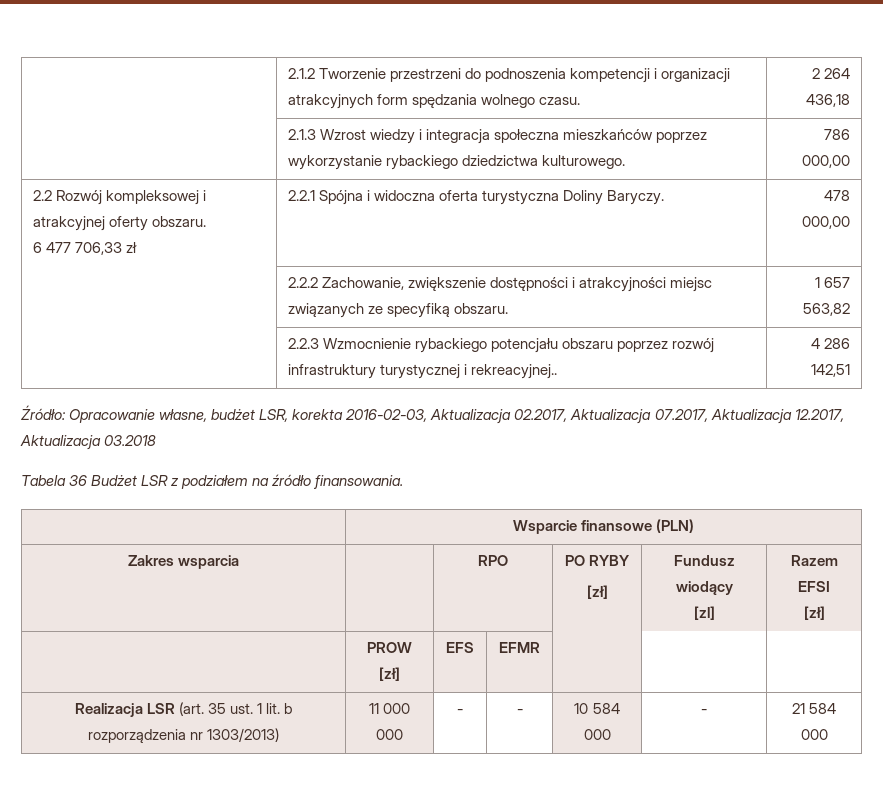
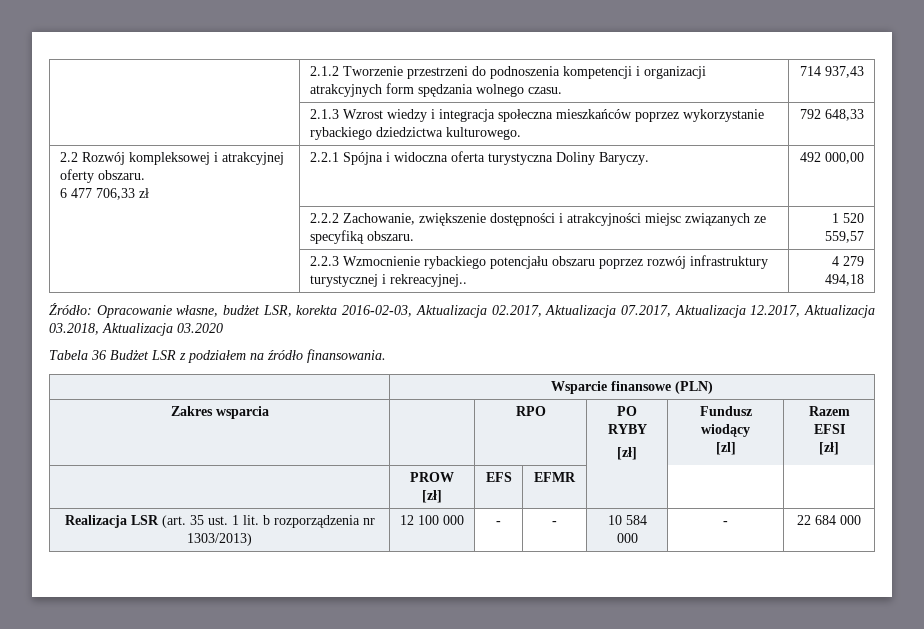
- | 2.1.2 Tworzenie przestrzeni do podnoszenia kompetencji i organizacji atrakcyjnych form spędzania wolnego czasu. | 2 264 436,18
+ | 2.1.2 Tworzenie przestrzeni do podnoszenia kompetencji i organizacji atrakcyjnych form spędzania wolnego czasu. | 714 937,43
- | 2.1.3 Wzrost wiedzy i integracja społeczna mieszkańców poprzez wykorzystanie rybackiego dziedzictwa kulturowego. | 786 000,00
+ | 2.1.3 Wzrost wiedzy i integracja społeczna mieszkańców poprzez wykorzystanie rybackiego dziedzictwa kulturowego. | 792 648,33
  2.2 Rozwój kompleksowej i atrakcyjnej oferty obszaru.
- 6 477 706,33 zł | 2.2.1 Spójna i widoczna oferta turystyczna Doliny Baryczy. | 478 000,00
+ 6 477 706,33 zł | 2.2.1 Spójna i widoczna oferta turystyczna Doliny Baryczy. | 492 000,00
- | 2.2.2 Zachowanie, zwiększenie dostępności i atrakcyjności miejsc związanych ze specyfiką obszaru. | 1 657 563,82
+ | 2.2.2 Zachowanie, zwiększenie dostępności i atrakcyjności miejsc związanych ze specyfiką obszaru. | 1 520 559,57
- | 2.2.3 Wzmocnienie rybackiego potencjału obszaru poprzez rozwój infrastruktury turystycznej i rekreacyjnej.. | 4 286 142,51
+ | 2.2.3 Wzmocnienie rybackiego potencjału obszaru poprzez rozwój infrastruktury turystycznej i rekreacyjnej.. | 4 279 494,18
- Źródło: Opracowanie własne, budżet LSR, korekta 2016-02-03, Aktualizacja 02.2017, Aktualizacja 07.2017, Aktualizacja 12.2017, Aktualizacja 03.2018
+ Źródło: Opracowanie własne, budżet LSR, korekta 2016-02-03, Aktualizacja 02.2017, Aktualizacja 07.2017, Aktualizacja 12.2017, Aktualizacja 03.2018, Aktualizacja 03.2020
- Realizacja LSR (art. 35 ust. 1 lit. b rozporządzenia nr 1303/2013) | 11 000 000 | - | - | 10 584 000 | - | 21 584 000
+ Realizacja LSR (art. 35 ust. 1 lit. b rozporządzenia nr 1303/2013) | 12 100 000 | - | - | 10 584 000 | - | 22 684 000

